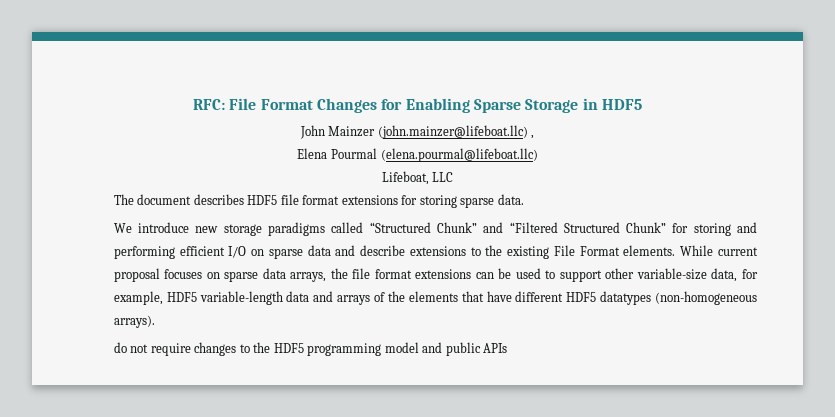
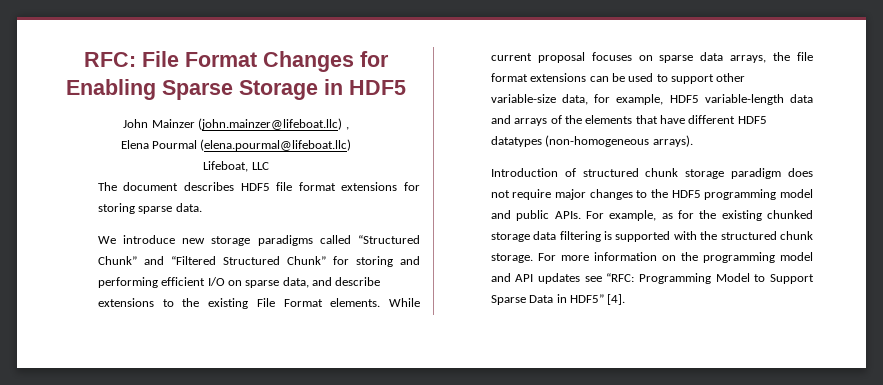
- We introduce new storage paradigms called “Structured Chunk” and “Filtered Structured Chunk” for storing and performing efficient I/O on sparse data and describe extensions to the existing File Format elements.
+ We introduce new storage paradigms called “Structured Chunk” and “Filtered Structured Chunk” for storing and performing efficient I/O on sparse data, and describe extensions to the existing File Format elements.
- do not require changes to the HDF5 programming model and public APIs
+ Introduction of structured chunk storage paradigm does not require major changes to the HDF5 programming model and public APIs. For example, as for the existing chunked storage data filtering is supported with the structured chunk storage. For more information on the programming model and API updates see “RFC: Programming Model to Support Sparse Data in HDF5” [4].

